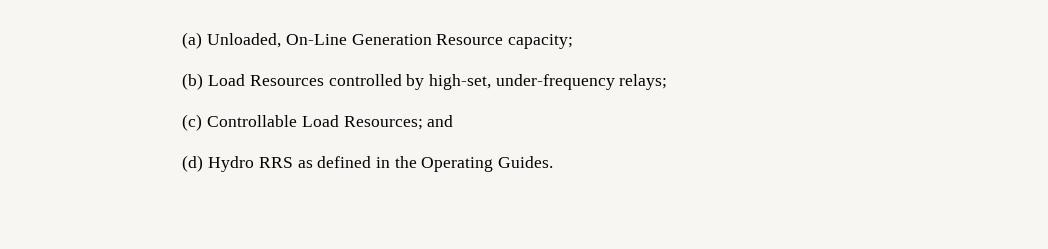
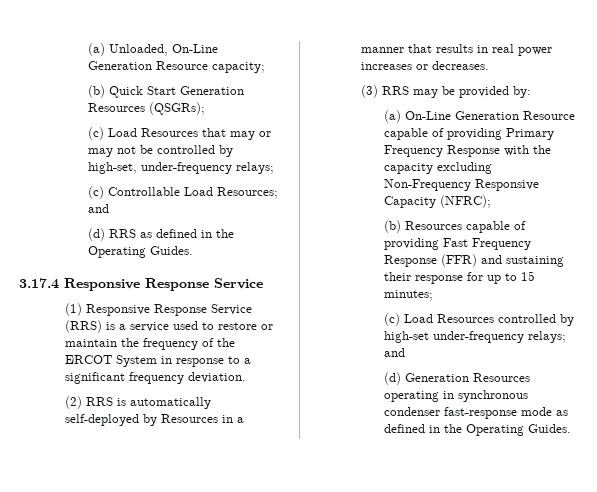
- (b) Load Resources controlled by high-set, under-frequency relays;
+ (b) Quick Start Generation Resources (QSGRs);
+ (c) Load Resources that may or may not be controlled by high-set, under-frequency relays;
- (d) Hydro RRS as defined in the Operating Guides.
+ (d) RRS as defined in the Operating Guides.
+ 3.17.4 Responsive Response Service
+ (1) Responsive Response Service (RRS) is a service used to restore or maintain the frequency of the ERCOT System in response to a significant frequency deviation.
+ (2) RRS is automatically self-deployed by Resources in a manner that results in real power increases or decreases.
+ (3) RRS may be provided by:
+ (a) On-Line Generation Resource capable of providing Primary Frequency Response with the capacity excluding Non-Frequency Responsive Capacity (NFRC);
+ (b) Resources capable of providing Fast Frequency Response (FFR) and sustaining their response for up to 15 minutes;
+ (c) Load Resources controlled by high-set under-frequency relays; and
+ (d) Generation Resources operating in synchronous condenser fast-response mode as defined in the Operating Guides.

